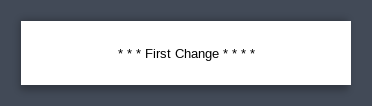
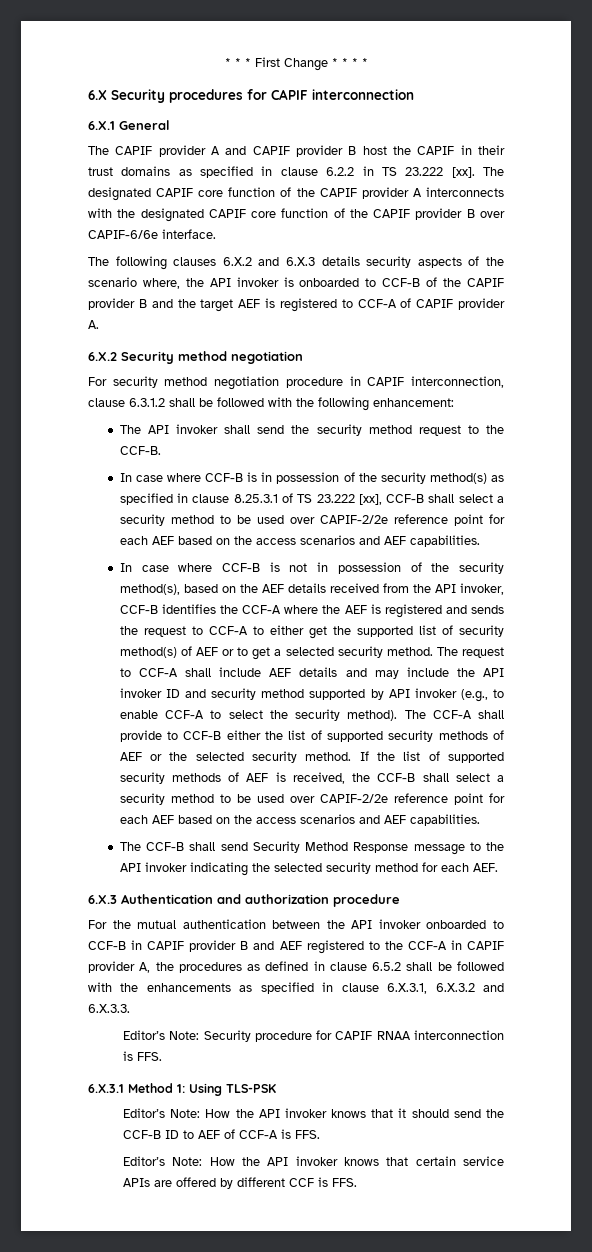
+ 6.X Security procedures for CAPIF interconnection
+ 6.X.1 General
+ The CAPIF provider A and CAPIF provider B host the CAPIF in their trust domains as specified in clause 6.2.2 in TS 23.222 [xx]. The designated CAPIF core function of the CAPIF provider A interconnects with the designated CAPIF core function of the CAPIF provider B over CAPIF-6/6e interface.
+ The following clauses 6.X.2 and 6.X.3 details security aspects of the scenario where, the API invoker is onboarded to CCF-B of the CAPIF provider B and the target AEF is registered to CCF-A of CAPIF provider A.
+ 6.X.2 Security method negotiation
+ For security method negotiation procedure in CAPIF interconnection, clause 6.3.1.2 shall be followed with the following enhancement:
+ The API invoker shall send the security method request to the CCF-B.
+ In case where CCF-B is in possession of the security method(s) as specified in clause 8.25.3.1 of TS 23.222 [xx], CCF-B shall select a security method to be used over CAPIF-2/2e reference point for each AEF based on the access scenarios and AEF capabilities.
+ In case where CCF-B is not in possession of the security method(s), based on the AEF details received from the API invoker, CCF-B identifies the CCF-A where the AEF is registered and sends the request to CCF-A to either get the supported list of security method(s) of AEF or to get a selected security method. The request to CCF-A shall include AEF details and may include the API invoker ID and security method supported by API invoker (e.g., to enable CCF-A to select the security method). The CCF-A shall provide to CCF-B either the list of supported security methods of AEF or the selected security method. If the list of supported security methods of AEF is received, the CCF-B shall select a security method to be used over CAPIF-2/2e reference point for each AEF based on the access scenarios and AEF capabilities.
+ The CCF-B shall send Security Method Response message to the API invoker indicating the selected security method for each AEF.
+ 6.X.3 Authentication and authorization procedure
+ For the mutual authentication between the API invoker onboarded to CCF-B in CAPIF provider B and AEF registered to the CCF-A in CAPIF provider A, the procedures as defined in clause 6.5.2 shall be followed with the enhancements as specified in clause 6.X.3.1, 6.X.3.2 and 6.X.3.3.
+ Editor’s Note: Security procedure for CAPIF RNAA interconnection is FFS.
+ 6.X.3.1 Method 1: Using TLS-PSK
+ Editor’s Note: How the API invoker knows that it should send the CCF-B ID to AEF of CCF-A is FFS.
+ Editor’s Note: How the API invoker knows that certain service APIs are offered by different CCF is FFS.

